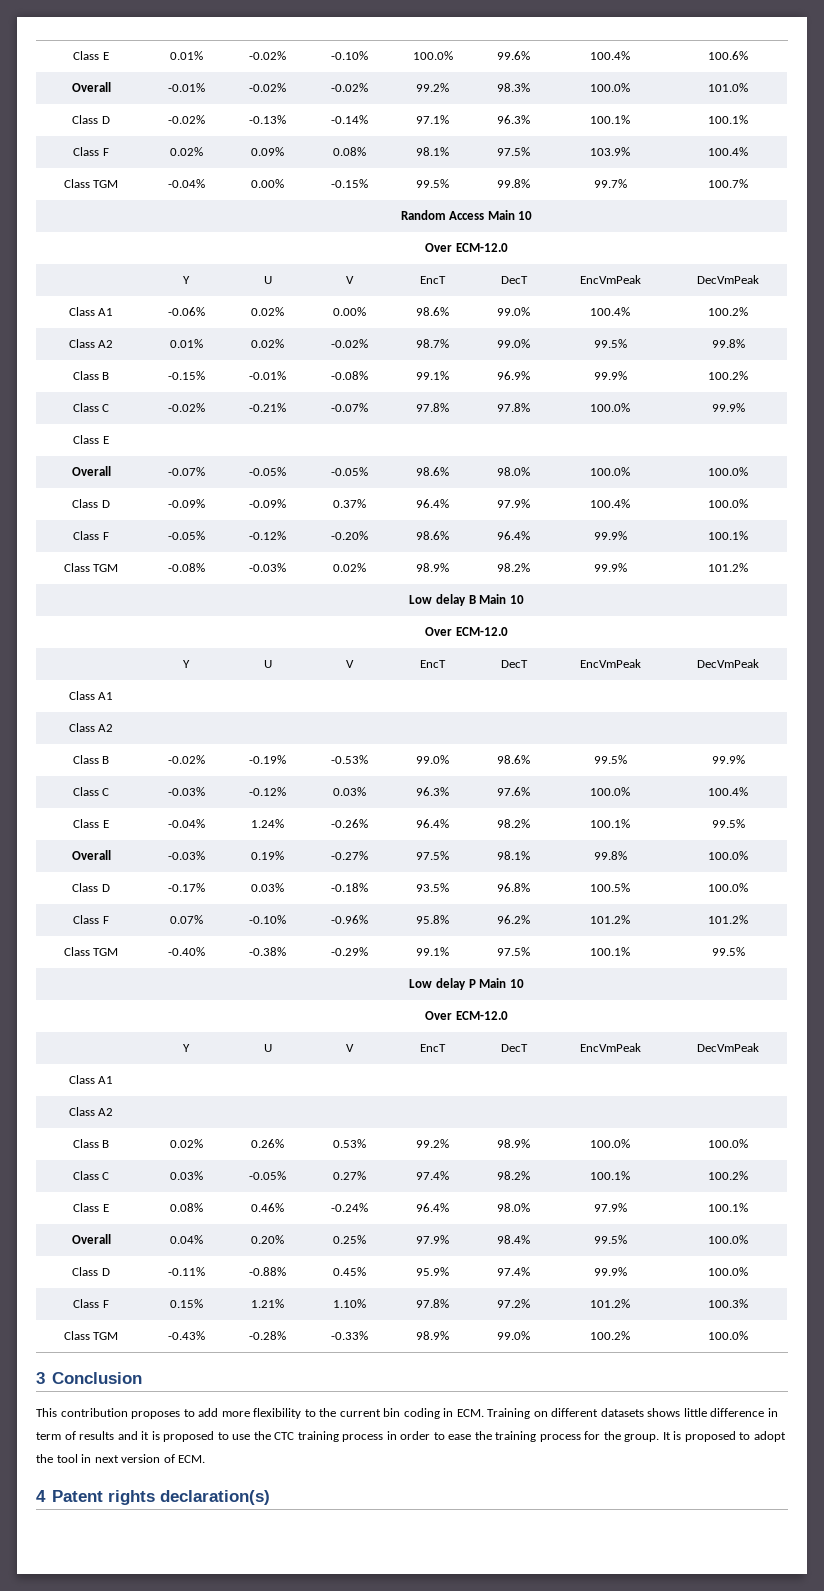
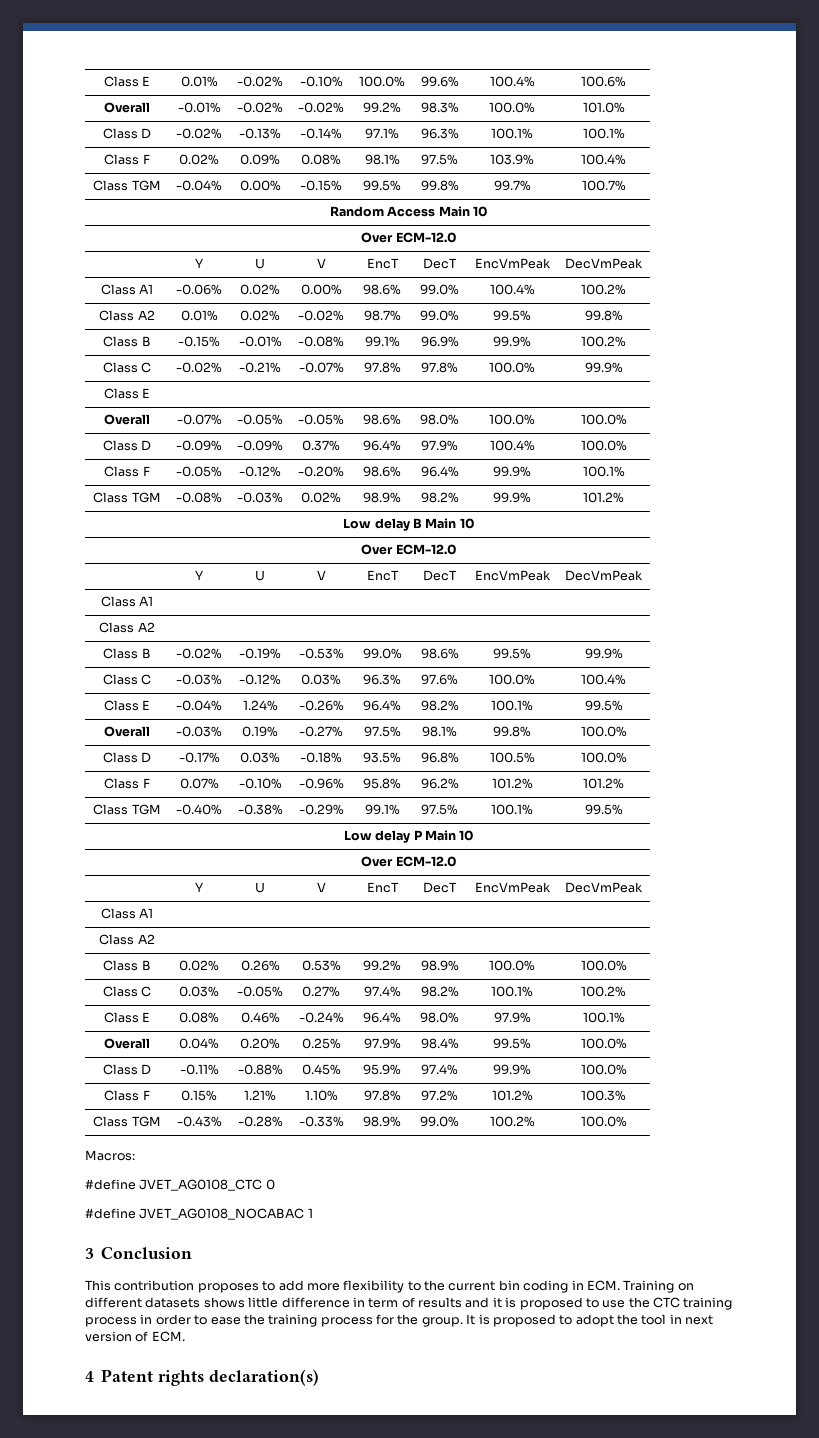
+ Macros:
+ #define JVET_AG0108_CTC 0
+ #define JVET_AG0108_NOCABAC 1

